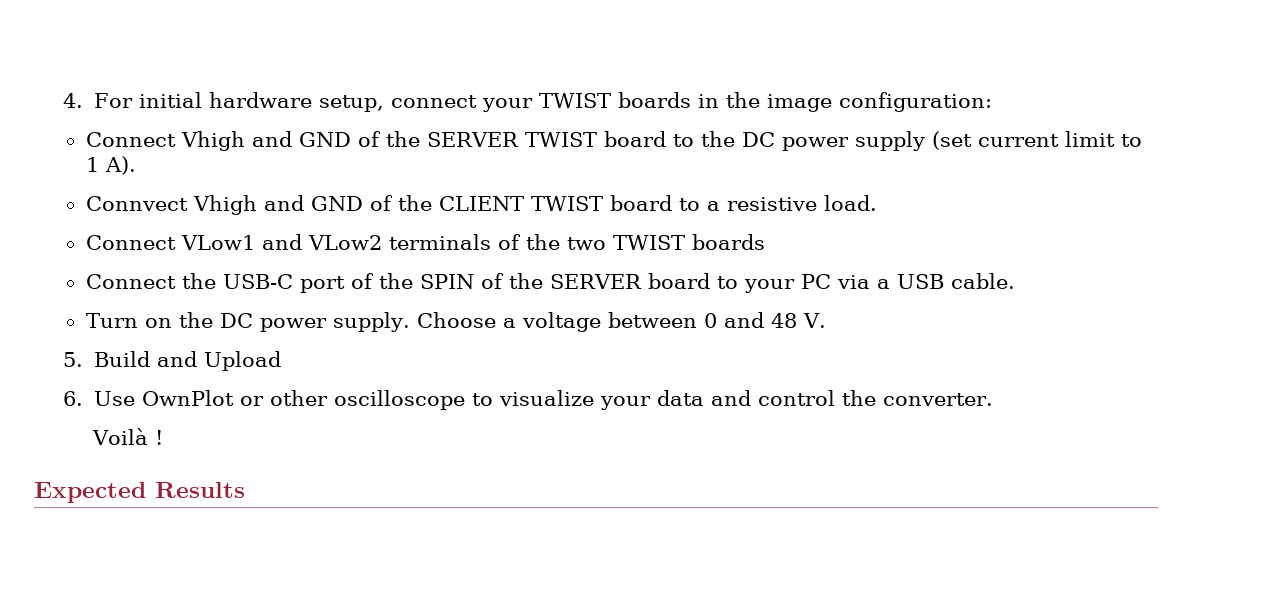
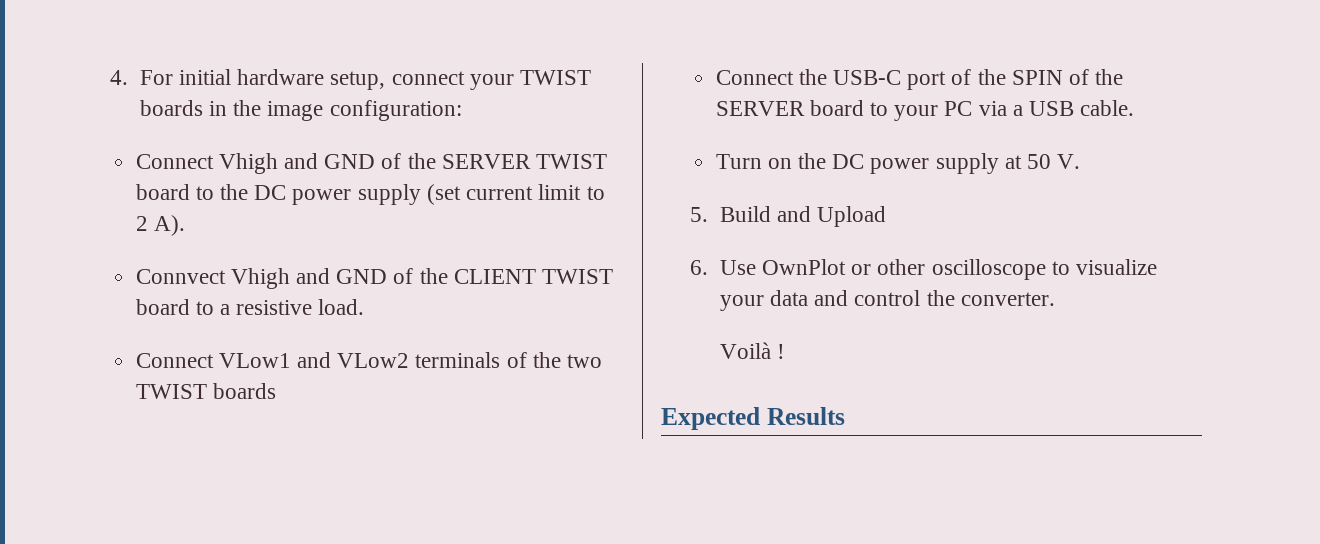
- Connect Vhigh and GND of the SERVER TWIST board to the DC power supply (set current limit to 1 A).
+ Connect Vhigh and GND of the SERVER TWIST board to the DC power supply (set current limit to 2 A).
- Turn on the DC power supply. Choose a voltage between 0 and 48 V.
+ Turn on the DC power supply at 50 V.

